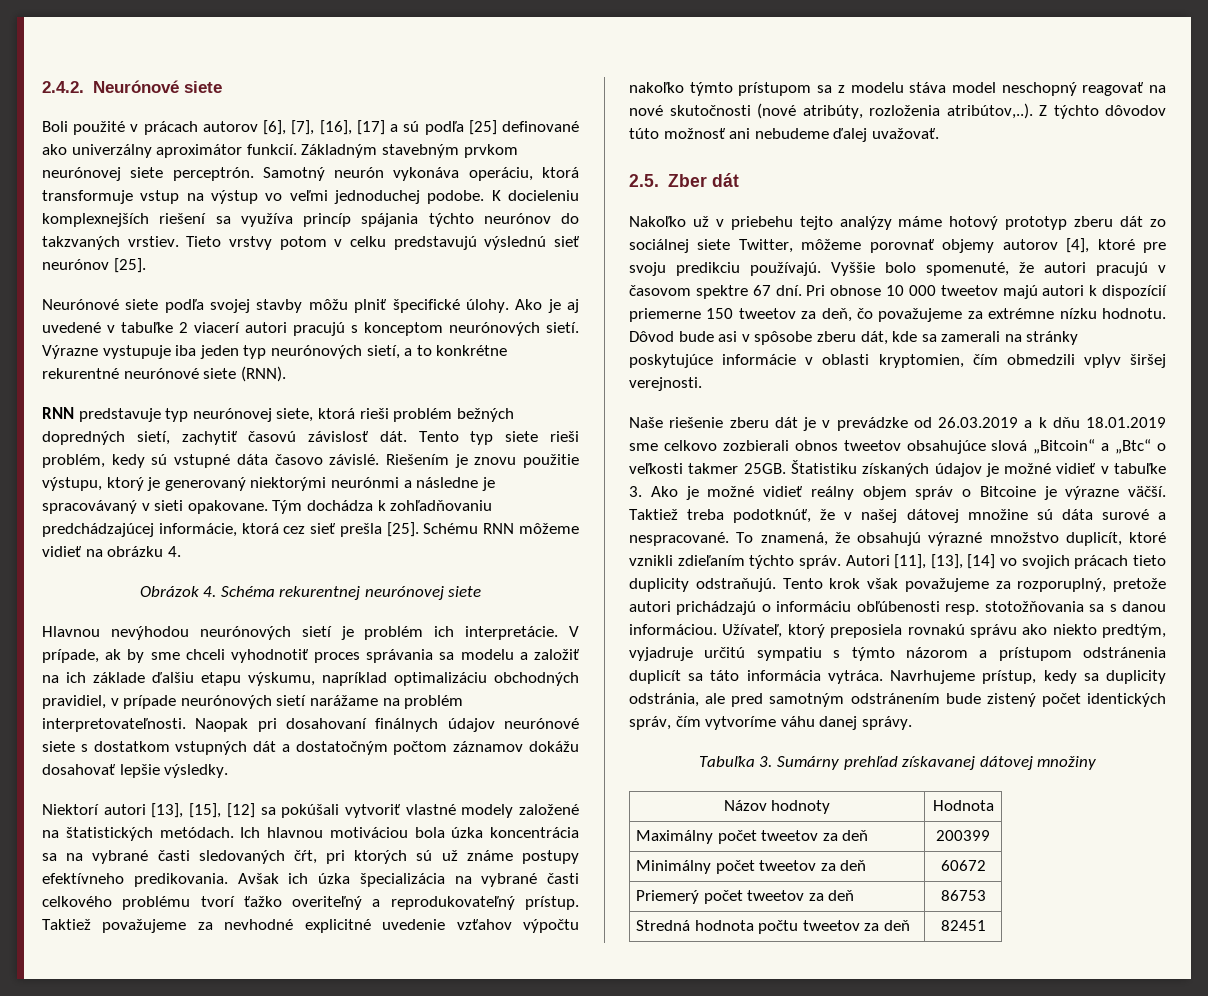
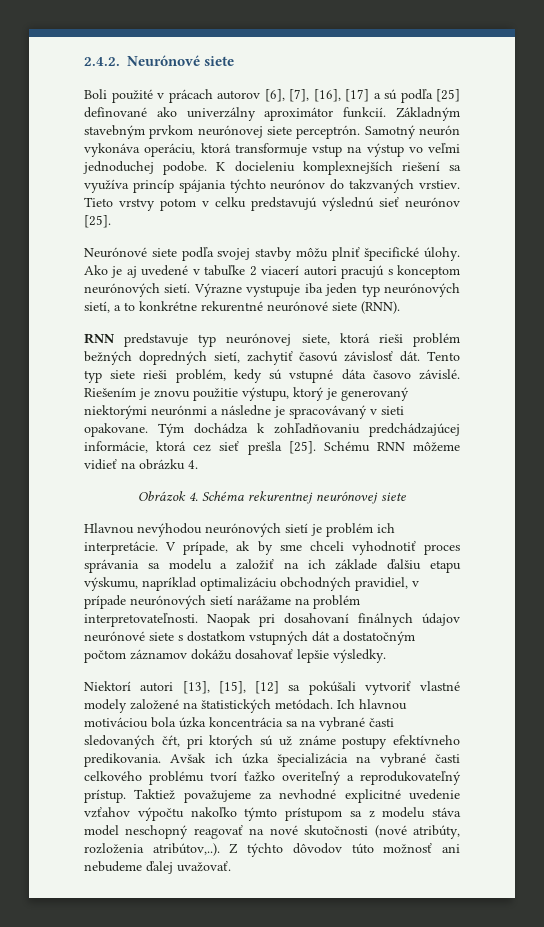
- 2.5. Zber dát
- Nakoľko už v priebehu tejto analýzy máme hotový prototyp zberu dát zo sociálnej siete Twitter, môžeme porovnať objemy autorov [4], ktoré pre svoju predikciu používajú. Vyššie bolo spomenuté, že autori pracujú v časovom spektre 67 dní. Pri obnose 10 000 tweetov majú autori k dispozícií priemerne 150 tweetov za deň, čo považujeme za extrémne nízku hodnotu. Dôvod bude asi v spôsobe zberu dát, kde sa zamerali na stránky poskytujúce informácie v oblasti kryptomien, čím obmedzili vplyv širšej verejnosti.
- Naše riešenie zberu dát je v prevádzke od 26.03.2019 a k dňu 18.01.2019 sme celkovo zozbierali obnos tweetov obsahujúce slová „Bitcoin“ a „Btc“ o veľkosti takmer 25GB. Štatistiku získaných údajov je možné vidieť v tabuľke 3. Ako je možné vidieť reálny objem správ o Bitcoine je výrazne väčší. Taktiež treba podotknúť, že v našej dátovej množine sú dáta surové a nespracované. To znamená, že obsahujú výrazné množstvo duplicít, ktoré vznikli zdieľaním týchto správ. Autori [11], [13], [14] vo svojich prácach tieto duplicity odstraňujú. Tento krok však považujeme za rozporuplný, pretože autori prichádzajú o informáciu obľúbenosti resp. stotožňovania sa s danou informáciou. Užívateľ, ktorý preposiela rovnakú správu ako niekto predtým, vyjadruje určitú sympatiu s týmto názorom a prístupom odstránenia duplicít sa táto informácia vytráca. Navrhujeme prístup, kedy sa duplicity odstránia, ale pred samotným odstránením bude zistený počet identických správ, čím vytvoríme váhu danej správy.
- Tabuľka 3. Sumárny prehľad získavanej dátovej množiny
- Názov hodnoty | Hodnota
- Maximálny počet tweetov za deň | 200399
- Minimálny počet tweetov za deň | 60672
- Priemerý počet tweetov za deň | 86753
- Stredná hodnota počtu tweetov za deň | 82451

